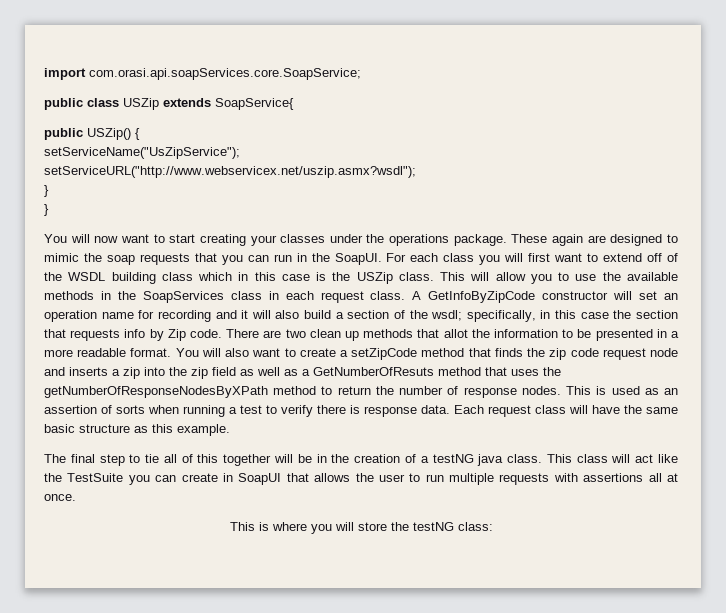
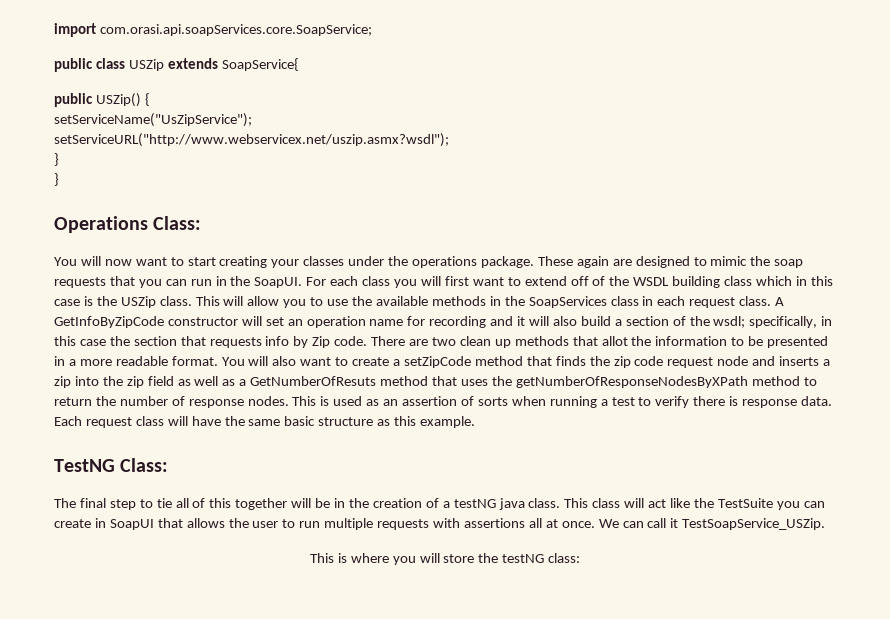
+ Operations Class:
+ TestNG Class:
+ We can call it TestSoapService_USZip.

